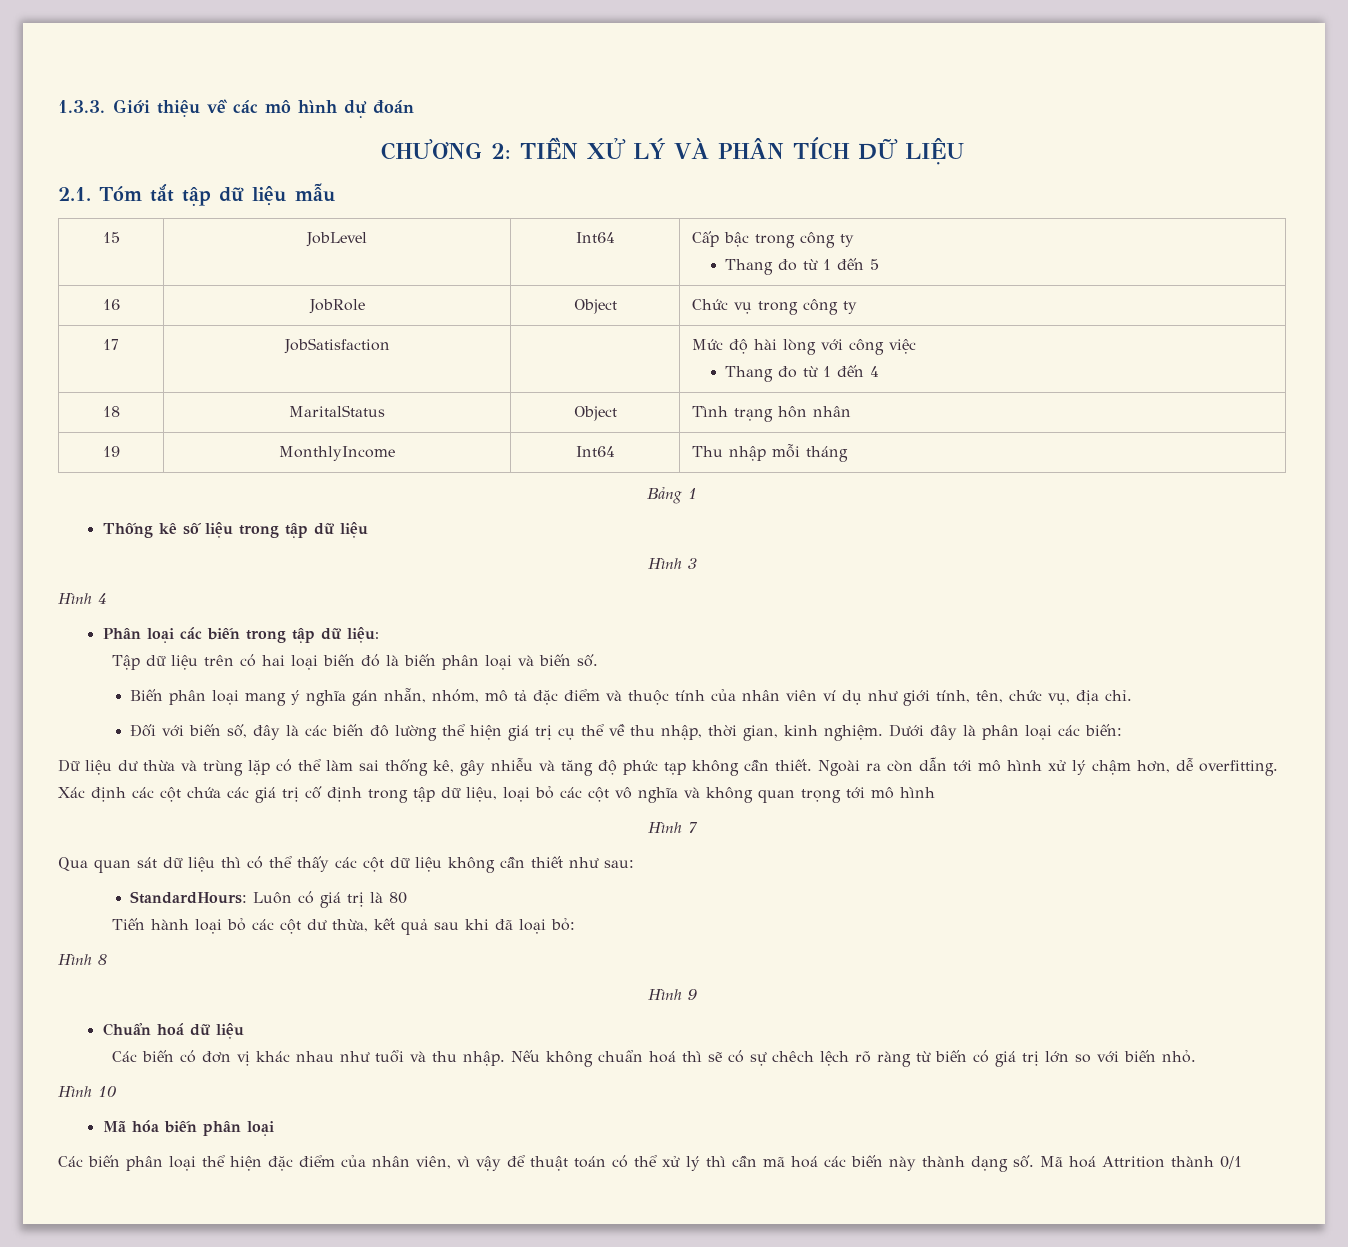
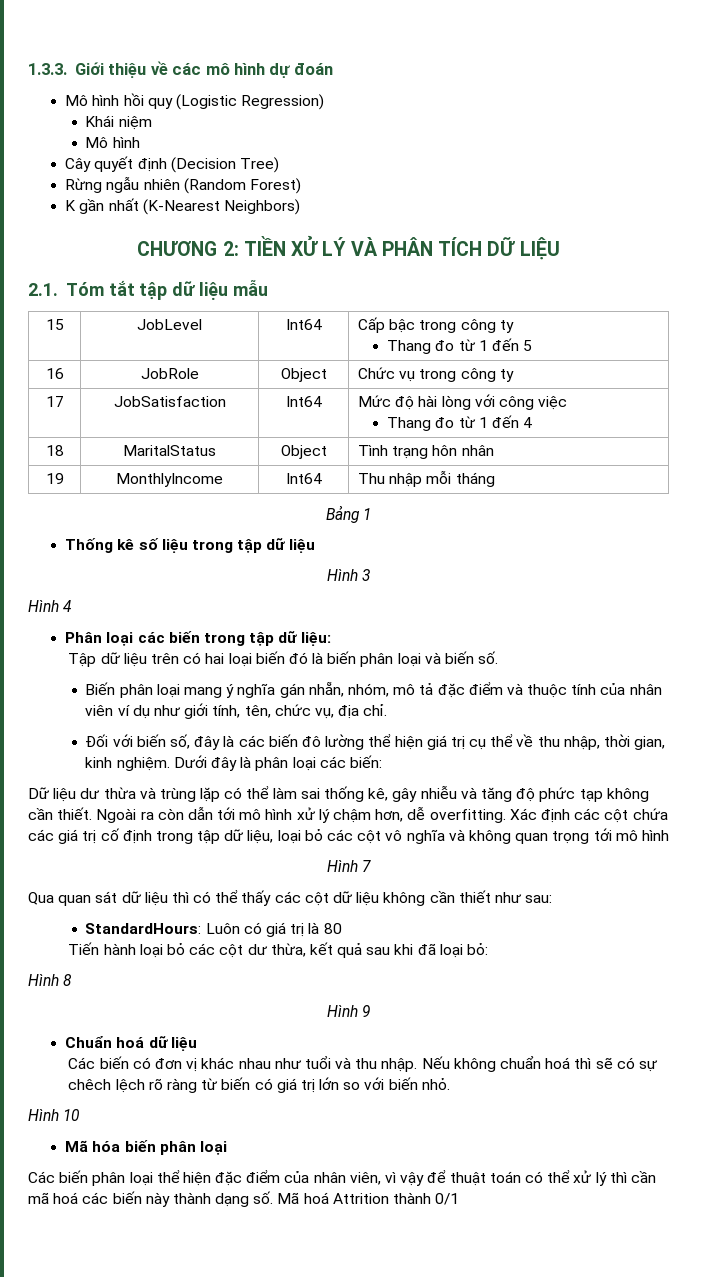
+ Mô hình hồi quy (Logistic Regression)
+ Khái niệm
+ Mô hình
+ Cây quyết định (Decision Tree)
+ Rừng ngẫu nhiên (Random Forest)
+ K gần nhất (K-Nearest Neighbors)
- 17 | JobSatisfaction | | Mức độ hài lòng với công việc
+ 17 | JobSatisfaction | Int64 | Mức độ hài lòng với công việc

